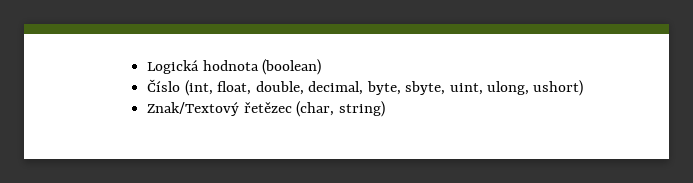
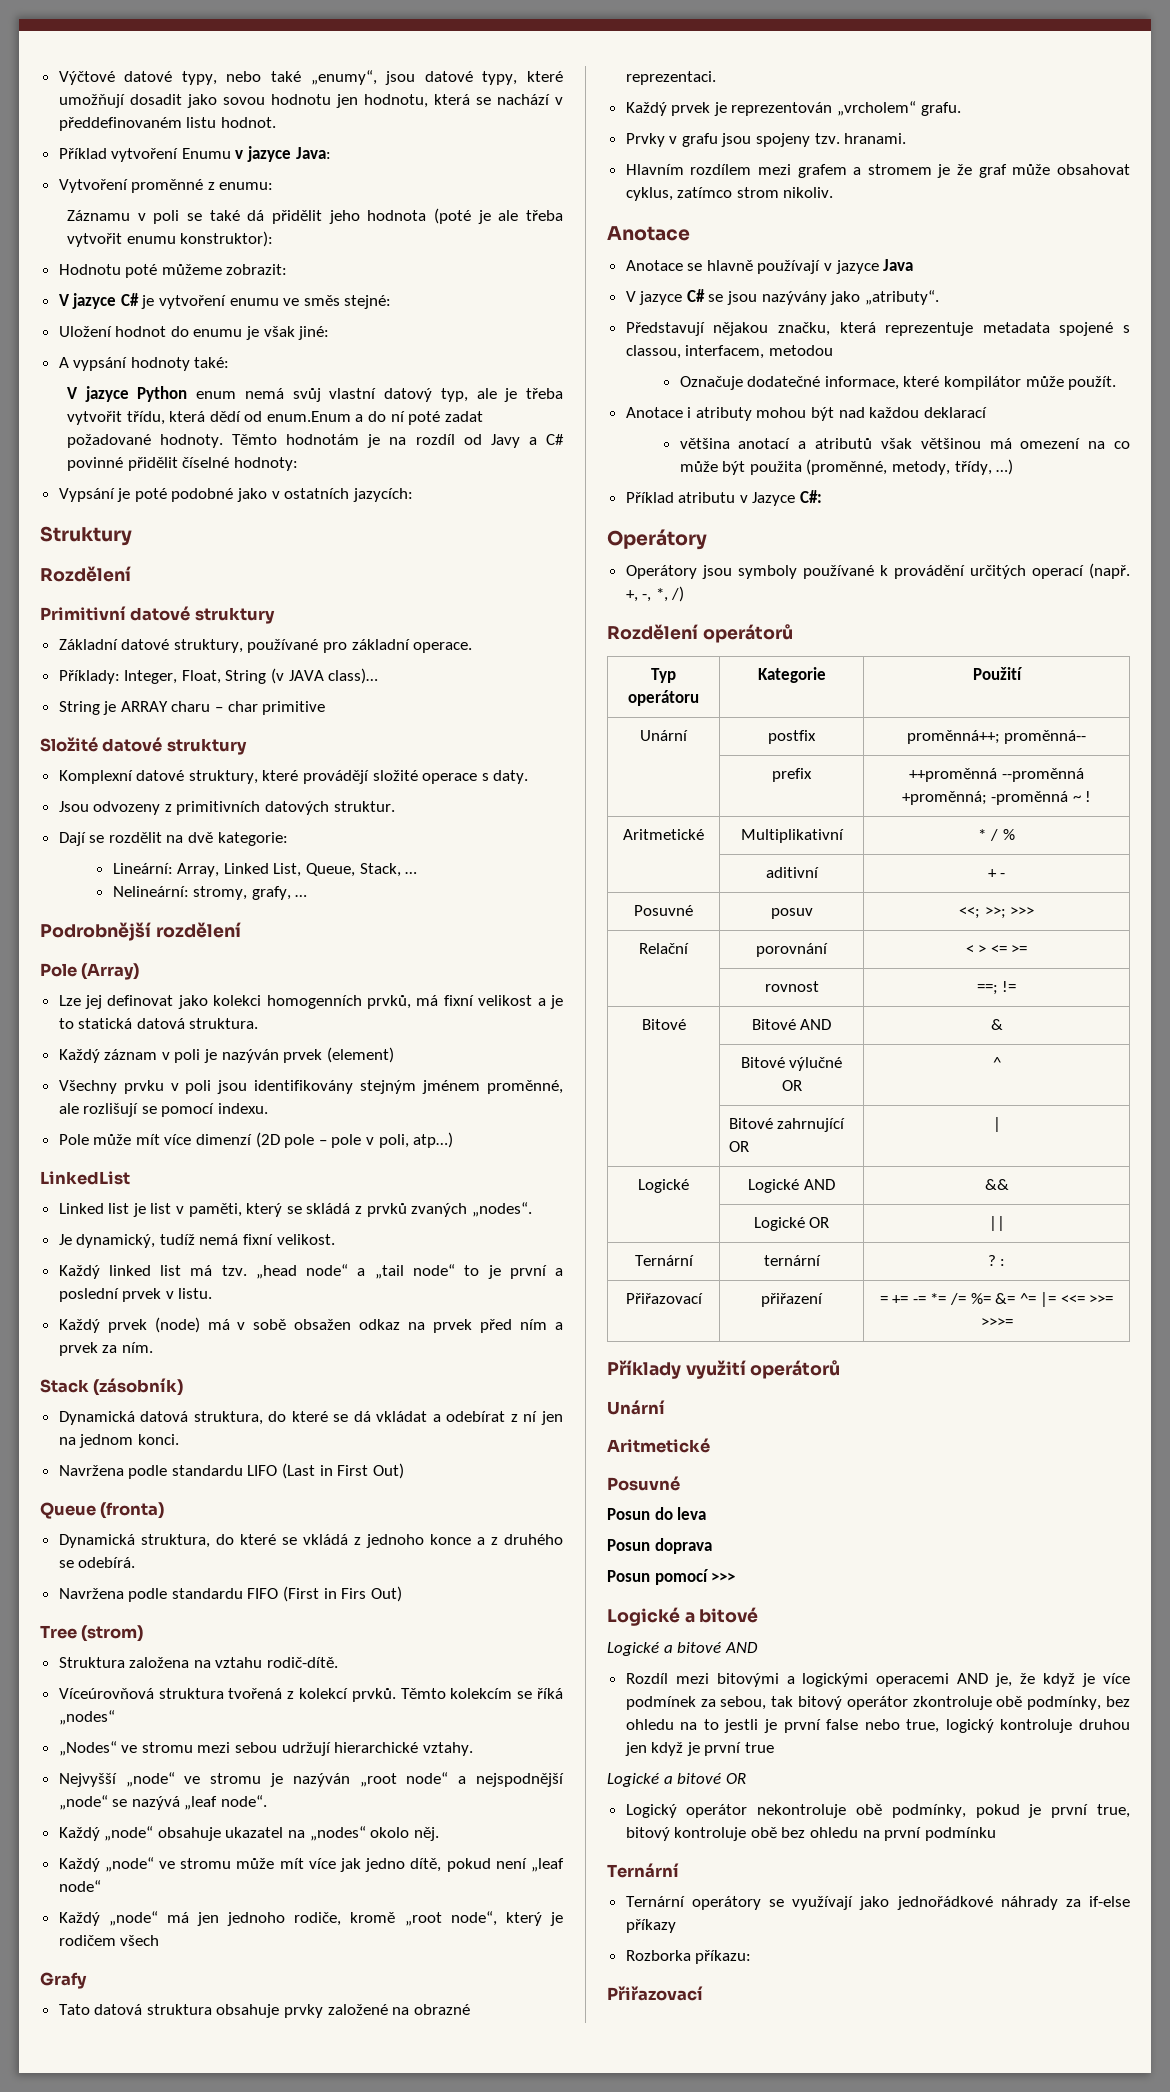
- Logická hodnota (boolean)
- Číslo (int, float, double, decimal, byte, sbyte, uint, ulong, ushort)
- Znak/Textový řetězec (char, string)
+ Výčtové datové typy, nebo také „enumy“, jsou datové typy, které umožňují dosadit jako sovou hodnotu jen hodnotu, která se nachází v předdefinovaném listu hodnot.
+ Příklad vytvoření Enumu v jazyce Java:
+ Vytvoření proměnné z enumu:
+ Záznamu v poli se také dá přidělit jeho hodnota (poté je ale třeba vytvořit enumu konstruktor):
+ Hodnotu poté můžeme zobrazit:
+ V jazyce C# je vytvoření enumu ve směs stejné:
+ Uložení hodnot do enumu je však jiné:
+ A vypsání hodnoty také:
+ V jazyce Python enum nemá svůj vlastní datový typ, ale je třeba vytvořit třídu, která dědí od enum.Enum a do ní poté zadat požadované hodnoty. Těmto hodnotám je na rozdíl od Javy a C# povinné přidělit číselné hodnoty:
+ Vypsání je poté podobné jako v ostatních jazycích:
+ Struktury
+ Rozdělení
+ Primitivní datové struktury
+ Základní datové struktury, používané pro základní operace.
+ Příklady: Integer, Float, String (v JAVA class)…
+ String je ARRAY charu – char primitive
+ Složité datové struktury
+ Komplexní datové struktury, které provádějí složité operace s daty.
+ Jsou odvozeny z primitivních datových struktur.
+ Dají se rozdělit na dvě kategorie:
+ Lineární: Array, Linked List, Queue, Stack, …
+ Nelineární: stromy, grafy, …
+ Podrobnější rozdělení
+ Pole (Array)
+ Lze jej definovat jako kolekci homogenních prvků, má fixní velikost a je to statická datová struktura.
+ Každý záznam v poli je nazýván prvek (element)
+ Všechny prvku v poli jsou identifikovány stejným jménem proměnné, ale rozlišují se pomocí indexu.
+ Pole může mít více dimenzí (2D pole – pole v poli, atp…)
+ LinkedList
+ Linked list je list v paměti, který se skládá z prvků zvaných „nodes“.
+ Je dynamický, tudíž nemá fixní velikost.
+ Každý linked list má tzv. „head node“ a „tail node“ to je první a poslední prvek v listu.
+ Každý prvek (node) má v sobě obsažen odkaz na prvek před ním a prvek za ním.
+ Stack (zásobník)
+ Dynamická datová struktura, do které se dá vkládat a odebírat z ní jen na jednom konci.
+ Navržena podle standardu LIFO (Last in First Out)
+ Queue (fronta)
+ Dynamická struktura, do které se vkládá z jednoho konce a z druhého se odebírá.
+ Navržena podle standardu FIFO (First in Firs Out)
+ Tree (strom)
+ Struktura založena na vztahu rodič-dítě.
+ Víceúrovňová struktura tvořená z kolekcí prvků. Těmto kolekcím se říká „nodes“
+ „Nodes“ ve stromu mezi sebou udržují hierarchické vztahy.
+ Nejvyšší „node“ ve stromu je nazýván „root node“ a nejspodnější „node“ se nazývá „leaf node“.
+ Každý „node“ obsahuje ukazatel na „nodes“ okolo něj.
+ Každý „node“ ve stromu může mít více jak jedno dítě, pokud není „leaf node“
+ Každý „node“ má jen jednoho rodiče, kromě „root node“, který je rodičem všech
+ Grafy
+ Tato datová struktura obsahuje prvky založené na obrazné reprezentaci.
+ Každý prvek je reprezentován „vrcholem“ grafu.
+ Prvky v grafu jsou spojeny tzv. hranami.
+ Hlavním rozdílem mezi grafem a stromem je že graf může obsahovat cyklus, zatímco strom nikoliv.
+ Anotace
+ Anotace se hlavně používají v jazyce Java
+ V jazyce C# se jsou nazývány jako „atributy“.
+ Představují nějakou značku, která reprezentuje metadata spojené s classou, interfacem, metodou
+ Označuje dodatečné informace, které kompilátor může použít.
+ Anotace i atributy mohou být nad každou deklarací
+ většina anotací a atributů však většinou má omezení na co může být použita (proměnné, metody, třídy, …)
+ Příklad atributu v Jazyce C#:
+ Operátory
+ Operátory jsou symboly používané k provádění určitých operací (např. +, -, *, /)
+ Rozdělení operátorů
+ Typ operátoru | Kategorie | Použití
+ Unární | postfix | proměnná++; proměnná--
+ | prefix | ++proměnná --proměnná +proměnná; -proměnná ~ !
+ Aritmetické | Multiplikativní | * / %
+ | aditivní | + -
+ Posuvné | posuv | <<; >>; >>>
+ Relační | porovnání | < > <= >=
+ | rovnost | ==; !=
+ Bitové | Bitové AND | &
+ | Bitové výlučné OR | ^
+ | Bitové zahrnující OR | |
+ Logické | Logické AND | &&
+ | Logické OR | ||
+ Ternární | ternární | ? :
+ Přiřazovací | přiřazení | = += -= *= /= %= &= ^= |= <<= >>= >>>=
+ Příklady využití operátorů
+ Unární
+ Aritmetické
+ Posuvné
+ Posun do leva
+ Posun doprava
+ Posun pomocí >>>
+ Logické a bitové
+ Logické a bitové AND
+ Rozdíl mezi bitovými a logickými operacemi AND je, že když je více podmínek za sebou, tak bitový operátor zkontroluje obě podmínky, bez ohledu na to jestli je první false nebo true, logický kontroluje druhou jen když je první true
+ Logické a bitové OR
+ Logický operátor nekontroluje obě podmínky, pokud je první true, bitový kontroluje obě bez ohledu na první podmínku
+ Ternární
+ Ternární operátory se využívají jako jednořádkové náhrady za if-else příkazy
+ Rozborka příkazu:
+ Přiřazovací

